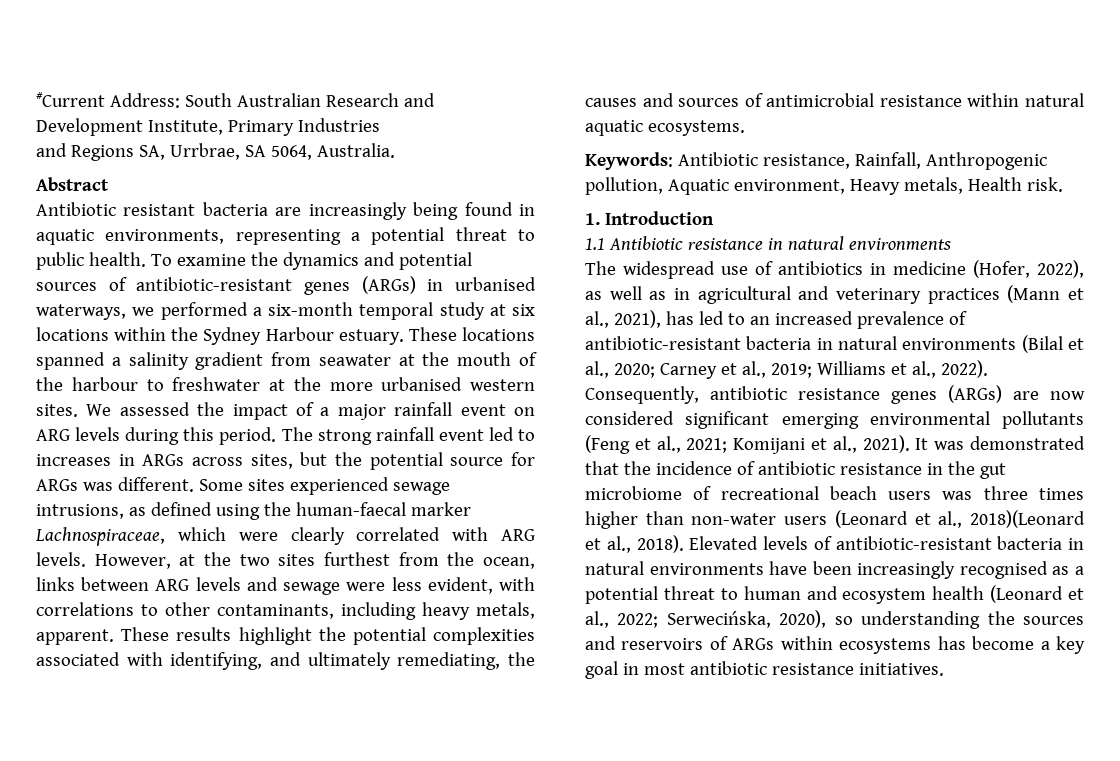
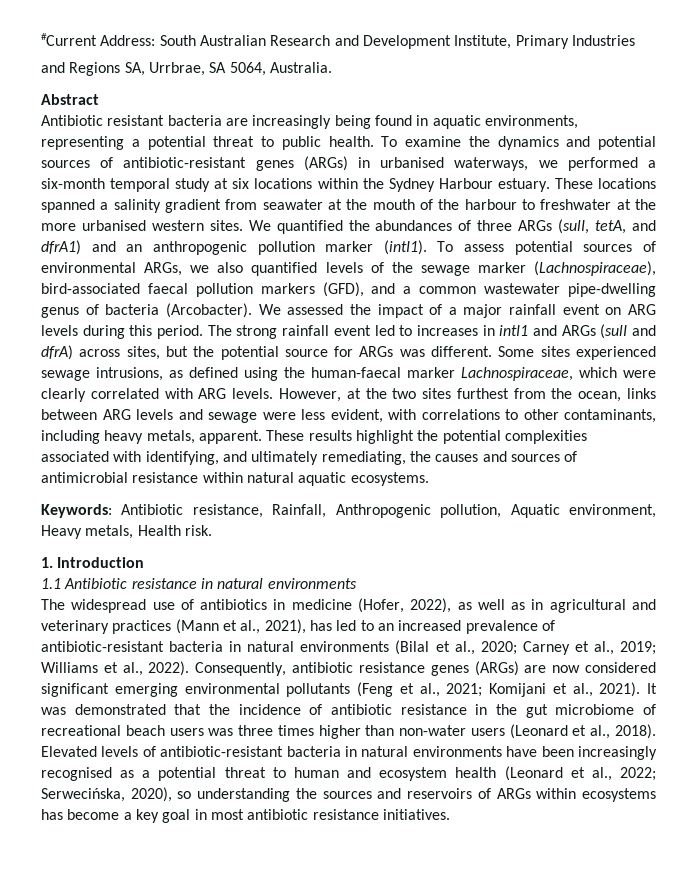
- We assessed the impact of a major rainfall event on ARG levels during this period.
+ We quantified the abundances of three ARGs (sulI, tetA, and dfrA1) and an anthropogenic pollution marker (intI1). To assess potential sources of environmental ARGs, we also quantified levels of the sewage marker (Lachnospiraceae), bird-associated faecal pollution markers (GFD), and a common wastewater pipe-dwelling genus of bacteria (Arcobacter). We assessed the impact of a major rainfall event on ARG levels during this period.
- The strong rainfall event led to increases in ARGs across sites, but the potential source for ARGs was different.
+ The strong rainfall event led to increases in intI1 and ARGs (sulI and dfrA) across sites, but the potential source for ARGs was different.
- It was demonstrated that the incidence of antibiotic resistance in the gut microbiome of recreational beach users was three times higher than non-water users (Leonard et al., 2018)(Leonard et al., 2018).
+ It was demonstrated that the incidence of antibiotic resistance in the gut microbiome of recreational beach users was three times higher than non-water users (Leonard et al., 2018).

